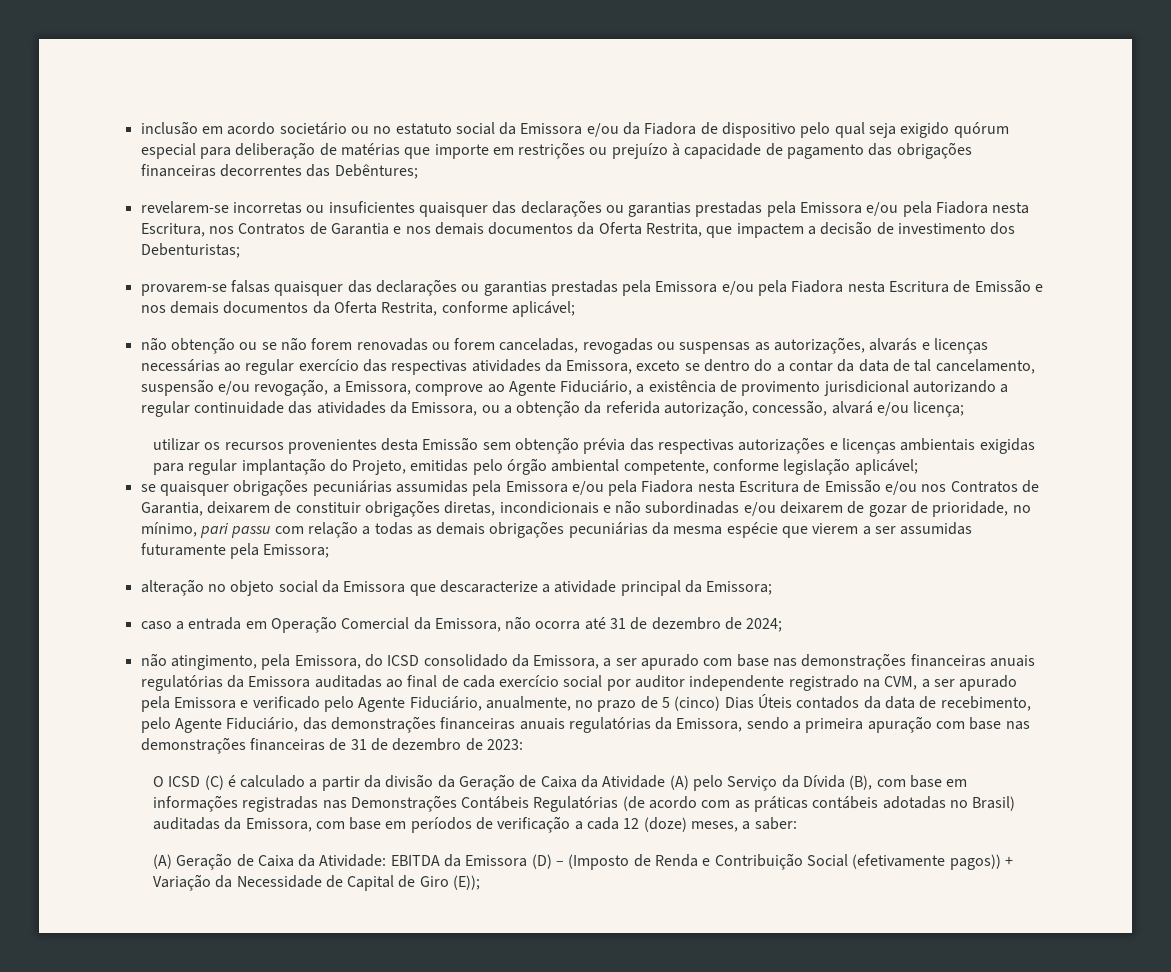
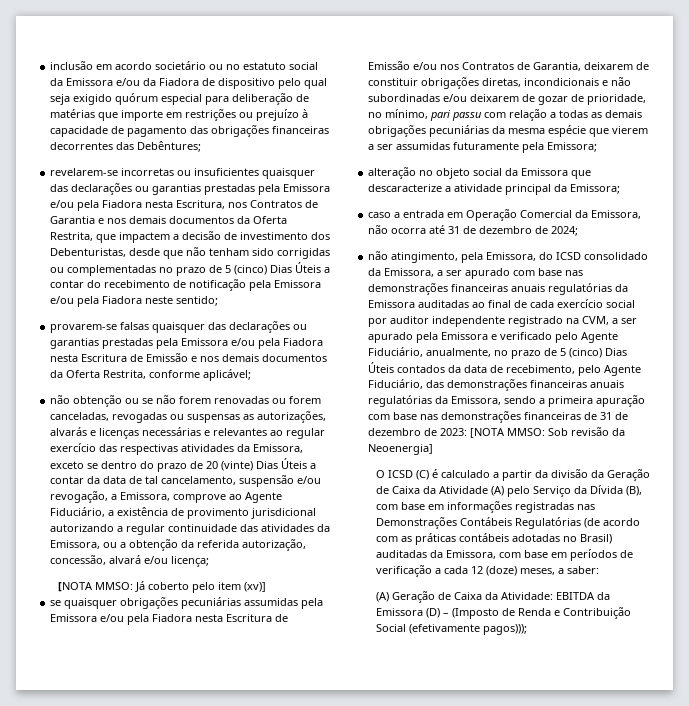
- revelarem-se incorretas ou insuficientes quaisquer das declarações ou garantias prestadas pela Emissora e/ou pela Fiadora nesta Escritura, nos Contratos de Garantia e nos demais documentos da Oferta Restrita, que impactem a decisão de investimento dos Debenturistas;
+ revelarem-se incorretas ou insuficientes quaisquer das declarações ou garantias prestadas pela Emissora e/ou pela Fiadora nesta Escritura, nos Contratos de Garantia e nos demais documentos da Oferta Restrita, que impactem a decisão de investimento dos Debenturistas, desde que não tenham sido corrigidas ou complementadas no prazo de 5 (cinco) Dias Úteis a contar do recebimento de notificação pela Emissora e/ou pela Fiadora neste sentido;
- não obtenção ou se não forem renovadas ou forem canceladas, revogadas ou suspensas as autorizações, alvarás e licenças necessárias ao regular exercício das respectivas atividades da Emissora, exceto se dentro do a contar da data de tal cancelamento, suspensão e/ou revogação, a Emissora, comprove ao Agente Fiduciário, a existência de provimento jurisdicional autorizando a regular continuidade das atividades da Emissora, ou a obtenção da referida autorização, concessão, alvará e/ou licença;
+ não obtenção ou se não forem renovadas ou forem canceladas, revogadas ou suspensas as autorizações, alvarás e licenças necessárias e relevantes ao regular exercício das respectivas atividades da Emissora, exceto se dentro do prazo de 20 (vinte) Dias Úteis a contar da data de tal cancelamento, suspensão e/ou revogação, a Emissora, comprove ao Agente Fiduciário, a existência de provimento jurisdicional autorizando a regular continuidade das atividades da Emissora, ou a obtenção da referida autorização, concessão, alvará e/ou licença;
- utilizar os recursos provenientes desta Emissão sem obtenção prévia das respectivas autorizações e licenças ambientais exigidas para regular implantação do Projeto, emitidas pelo órgão ambiental competente, conforme legislação aplicável;
+ [NOTA MMSO: Já coberto pelo item (xv)]
+ [NOTA MMSO: Sob revisão da Neoenergia]
- (A) Geração de Caixa da Atividade: EBITDA da Emissora (D) – (Imposto de Renda e Contribuição Social (efetivamente pagos)) + Variação da Necessidade de Capital de Giro (E));
+ (A) Geração de Caixa da Atividade: EBITDA da Emissora (D) – (Imposto de Renda e Contribuição Social (efetivamente pagos)));

